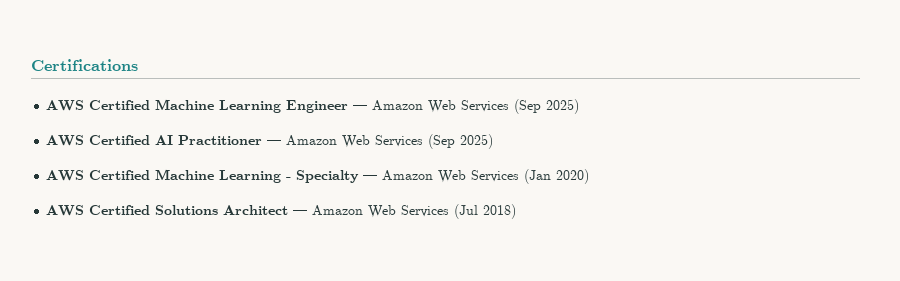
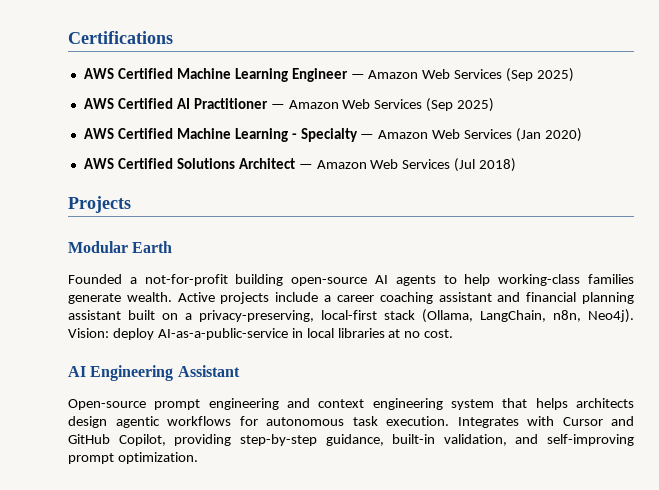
+ Projects
+ Modular Earth
+ Founded a not-for-profit building open-source AI agents to help working-class families generate wealth. Active projects include a career coaching assistant and financial planning assistant built on a privacy-preserving, local-first stack (Ollama, LangChain, n8n, Neo4j). Vision: deploy AI-as-a-public-service in local libraries at no cost.
+ AI Engineering Assistant
+ Open-source prompt engineering and context engineering system that helps architects design agentic workflows for autonomous task execution. Integrates with Cursor and GitHub Copilot, providing step-by-step guidance, built-in validation, and self-improving prompt optimization.

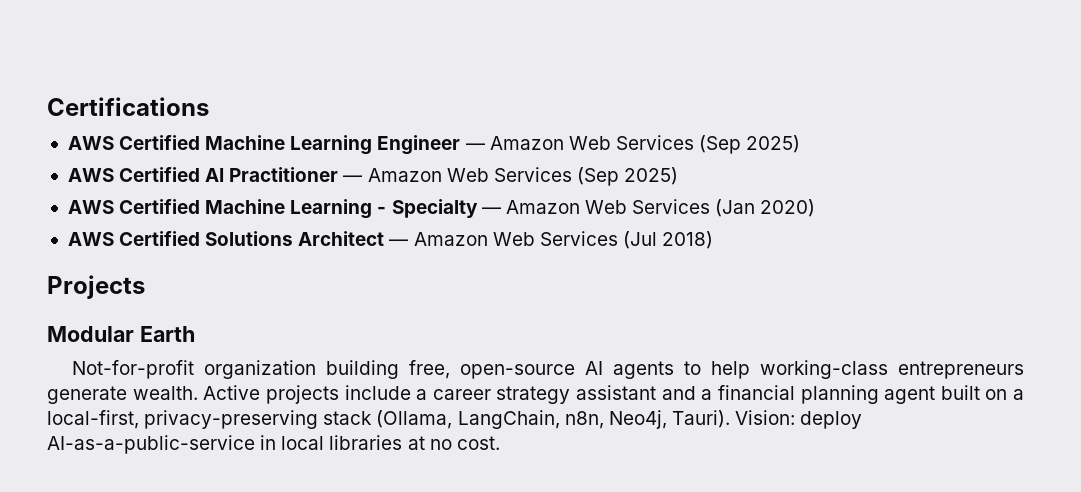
- Founded a not-for-profit building open-source AI agents to help working-class families generate wealth.
+ Not-for-profit organization building free, open-source AI agents to help working-class entrepreneurs generate wealth.
- Active projects include a career coaching assistant and financial planning assistant built on a privacy-preserving, local-first stack (Ollama, LangChain, n8n, Neo4j).
+ Active projects include a career strategy assistant and a financial planning agent built on a local-first, privacy-preserving stack (Ollama, LangChain, n8n, Neo4j, Tauri).
- AI Engineering Assistant
- Open-source prompt engineering and context engineering system that helps architects design agentic workflows for autonomous task execution. Integrates with Cursor and GitHub Copilot, providing step-by-step guidance, built-in validation, and self-improving prompt optimization.

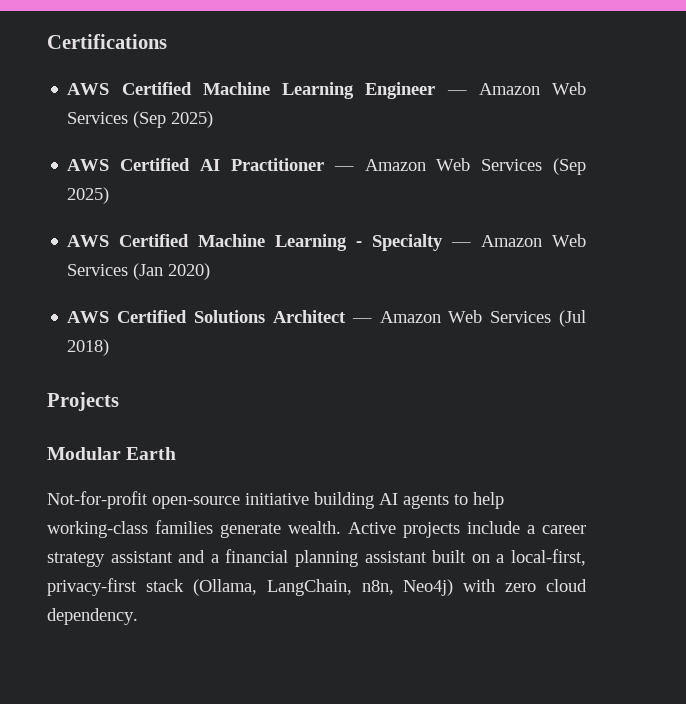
- Not-for-profit organization building free, open-source AI agents to help working-class entrepreneurs generate wealth.
+ Not-for-profit open-source initiative building AI agents to help working-class families generate wealth.
- Active projects include a career strategy assistant and a financial planning agent built on a local-first, privacy-preserving stack (Ollama, LangChain, n8n, Neo4j, Tauri). Vision: deploy AI-as-a-public-service in local libraries at no cost.
+ Active projects include a career strategy assistant and a financial planning assistant built on a local-first, privacy-first stack (Ollama, LangChain, n8n, Neo4j) with zero cloud dependency.

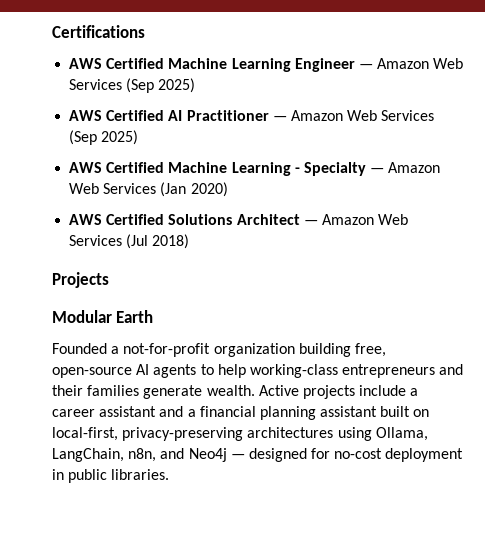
- Not-for-profit open-source initiative building AI agents to help working-class families generate wealth.
+ Founded a not-for-profit organization building free, open-source AI agents to help working-class entrepreneurs and their families generate wealth.
- Active projects include a career strategy assistant and a financial planning assistant built on a local-first, privacy-first stack (Ollama, LangChain, n8n, Neo4j) with zero cloud dependency.
+ Active projects include a career assistant and a financial planning assistant built on local-first, privacy-preserving architectures using Ollama, LangChain, n8n, and Neo4j — designed for no-cost deployment in public libraries.

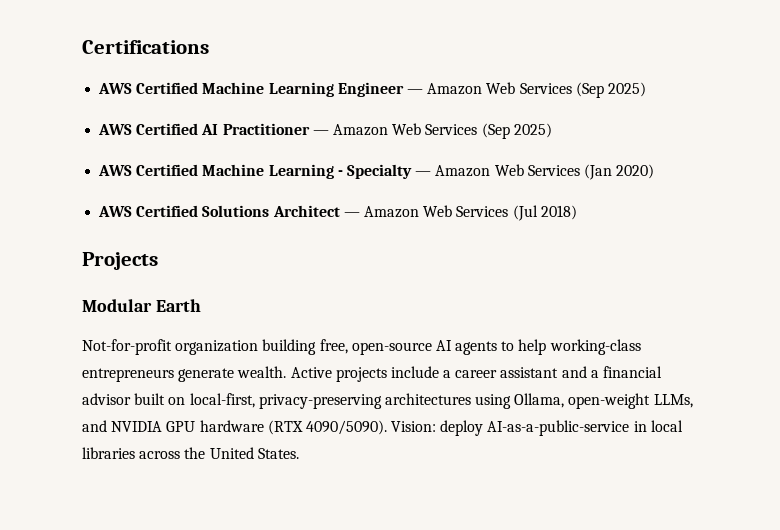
- Founded a not-for-profit organization building free, open-source AI agents to help working-class entrepreneurs and their families generate wealth.
+ Not-for-profit organization building free, open-source AI agents to help working-class entrepreneurs generate wealth.
- Active projects include a career assistant and a financial planning assistant built on local-first, privacy-preserving architectures using Ollama, LangChain, n8n, and Neo4j — designed for no-cost deployment in public libraries.
+ Active projects include a career assistant and a financial advisor built on local-first, privacy-preserving architectures using Ollama, open-weight LLMs, and NVIDIA GPU hardware (RTX 4090/5090). Vision: deploy AI-as-a-public-service in local libraries across the United States.

